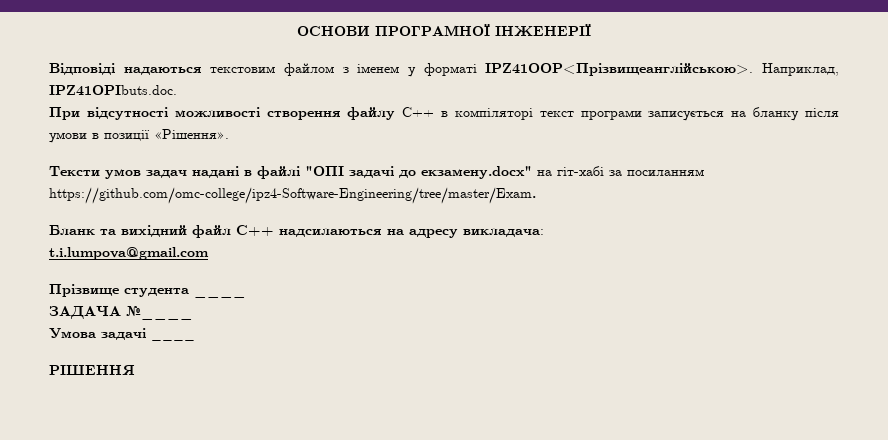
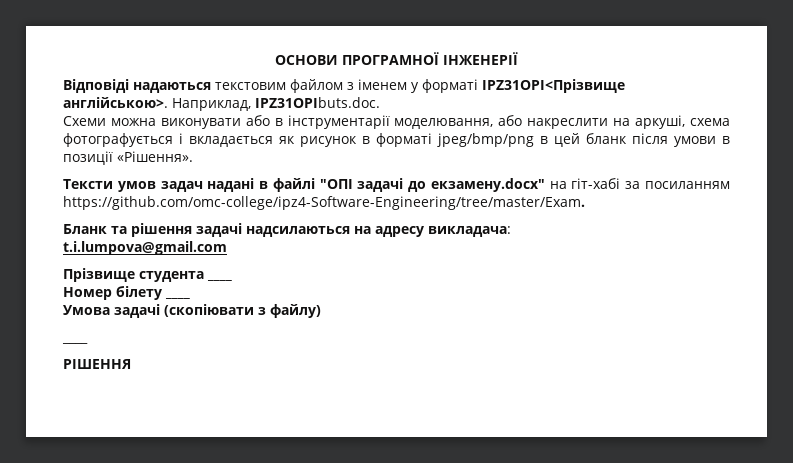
- Відповіді надаються текстовим файлом з іменем у форматі IPZ41ООР<Прізвищеанглійською>. Наприклад, IPZ41ОРІbuts.doc.
- При відсутності можливості створення файлу С++ в компіляторі текст програми записується на бланку після умови в позиції «Рішення».
+ Відповіді надаються текстовим файлом з іменем у форматі IPZ31ОРІ<Прізвище англійською>. Наприклад, IPZ31ОРІbuts.doc.
+ Схеми можна виконувати або в інструментарії моделювання, або накреслити на аркуші, схема фотографується і вкладається як рисунок в форматі jpeg/bmp/png в цей бланк після умови в позиції «Рішення».
- Бланк та вихідний файл С++ надсилаються на адресу викладача:
+ Бланк та рішення задачі надсилаються на адресу викладача:
- ЗАДАЧА №____
+ Номер білету ____
- Умова задачі ____
+ Умова задачі (скопіювати з файлу)
+ ____

